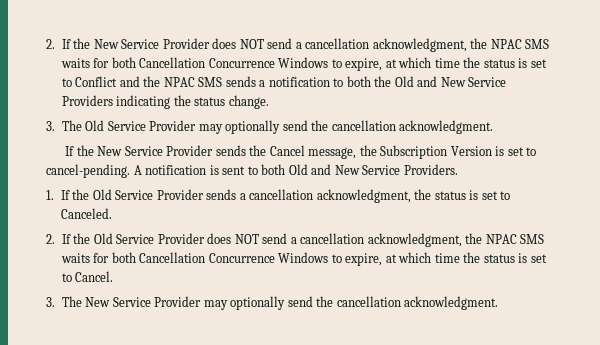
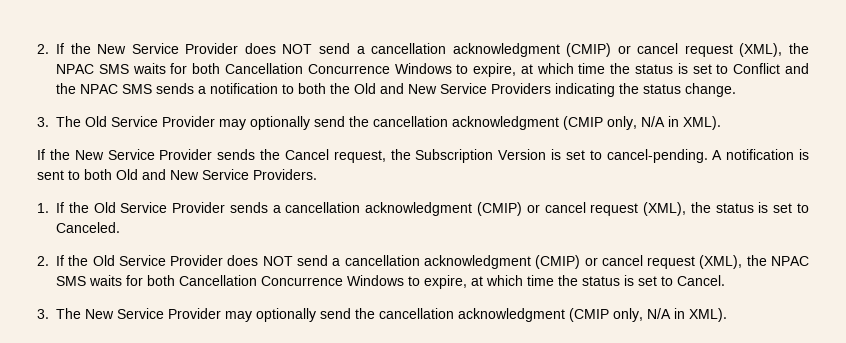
- 2. If the New Service Provider does NOT send a cancellation acknowledgment, the NPAC SMS waits for both Cancellation Concurrence Windows to expire, at which time the status is set to Conflict and the NPAC SMS sends a notification to both the Old and New Service Providers indicating the status change.
+ 2. If the New Service Provider does NOT send a cancellation acknowledgment (CMIP) or cancel request (XML), the NPAC SMS waits for both Cancellation Concurrence Windows to expire, at which time the status is set to Conflict and the NPAC SMS sends a notification to both the Old and New Service Providers indicating the status change.
- 3. The Old Service Provider may optionally send the cancellation acknowledgment.
+ 3. The Old Service Provider may optionally send the cancellation acknowledgment (CMIP only, N/A in XML).
- If the New Service Provider sends the Cancel message, the Subscription Version is set to cancel-pending.
+ If the New Service Provider sends the Cancel request, the Subscription Version is set to cancel-pending.
- 1. If the Old Service Provider sends a cancellation acknowledgment, the status is set to Canceled.
+ 1. If the Old Service Provider sends a cancellation acknowledgment (CMIP) or cancel request (XML), the status is set to Canceled.
- 2. If the Old Service Provider does NOT send a cancellation acknowledgment, the NPAC SMS waits for both Cancellation Concurrence Windows to expire, at which time the status is set to Cancel.
+ 2. If the Old Service Provider does NOT send a cancellation acknowledgment (CMIP) or cancel request (XML), the NPAC SMS waits for both Cancellation Concurrence Windows to expire, at which time the status is set to Cancel.
- 3. The New Service Provider may optionally send the cancellation acknowledgment.
+ 3. The New Service Provider may optionally send the cancellation acknowledgment (CMIP only, N/A in XML).

